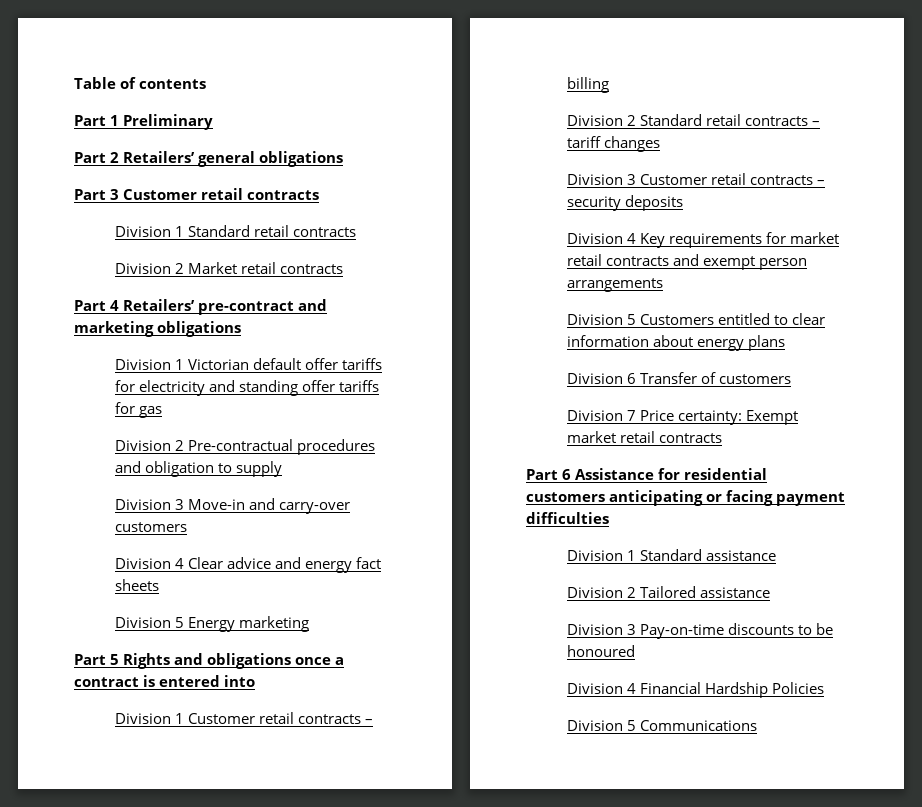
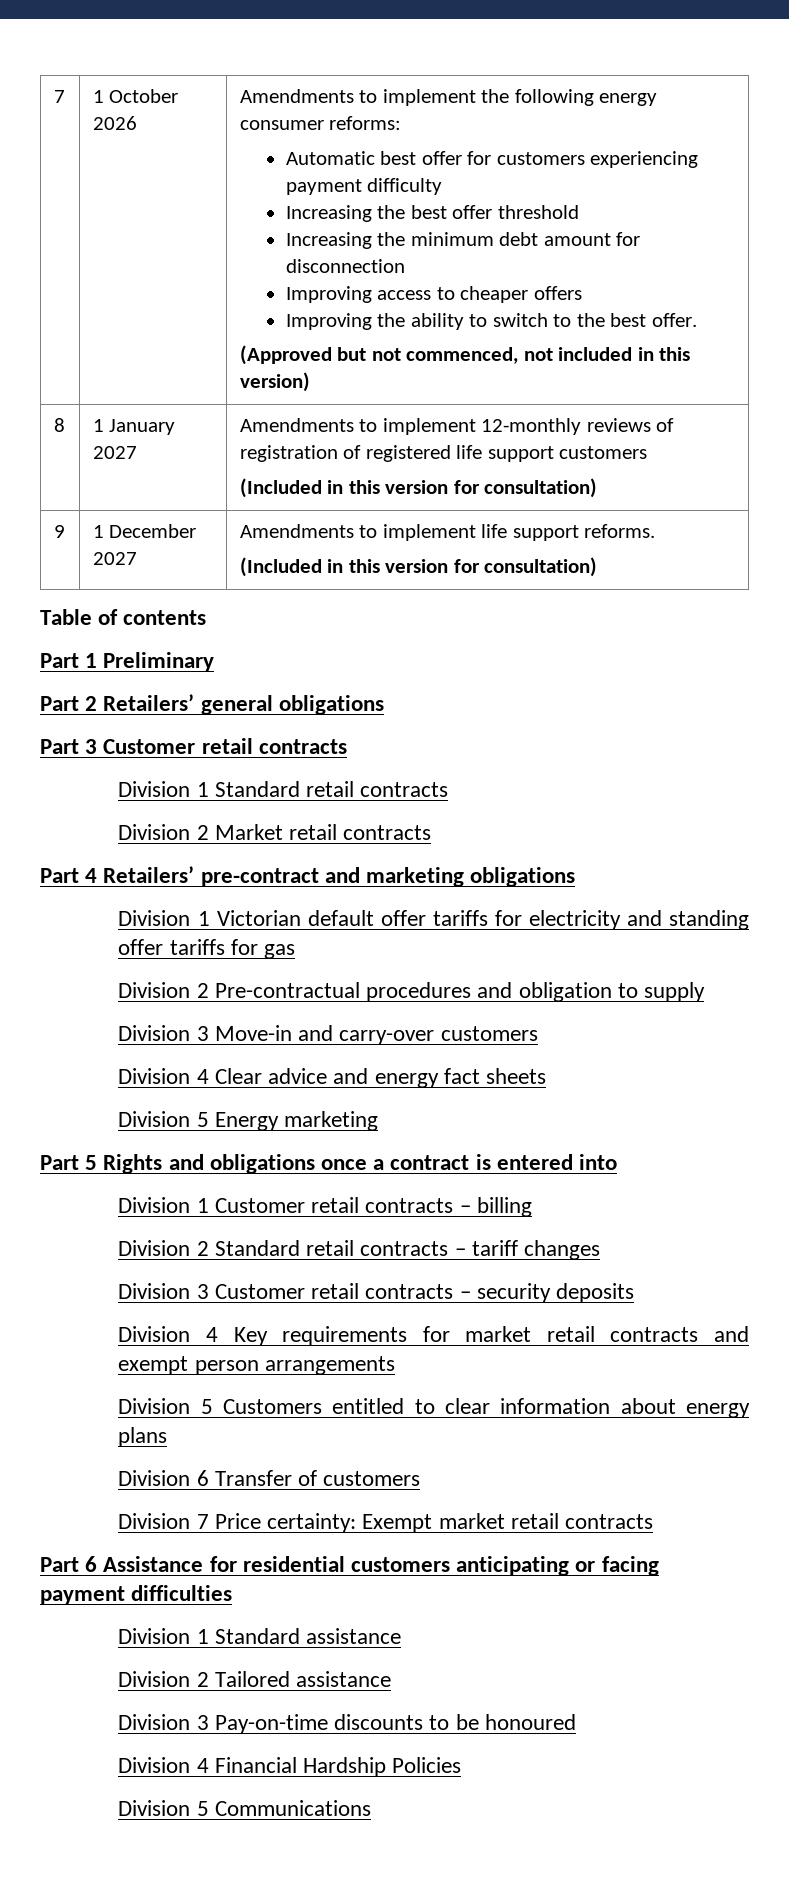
+ 7 | 1 October 2026 | Amendments to implement the following energy consumer reforms:
+ Automatic best offer for customers experiencing payment difficulty
+ Increasing the best offer threshold
+ Increasing the minimum debt amount for disconnection
+ Improving access to cheaper offers
+ Improving the ability to switch to the best offer.
+ (Approved but not commenced, not included in this version)
+ 8 | 1 January 2027 | Amendments to implement 12-monthly reviews of registration of registered life support customers
+ (Included in this version for consultation)
+ 9 | 1 December 2027 | Amendments to implement life support reforms.
+ (Included in this version for consultation)

